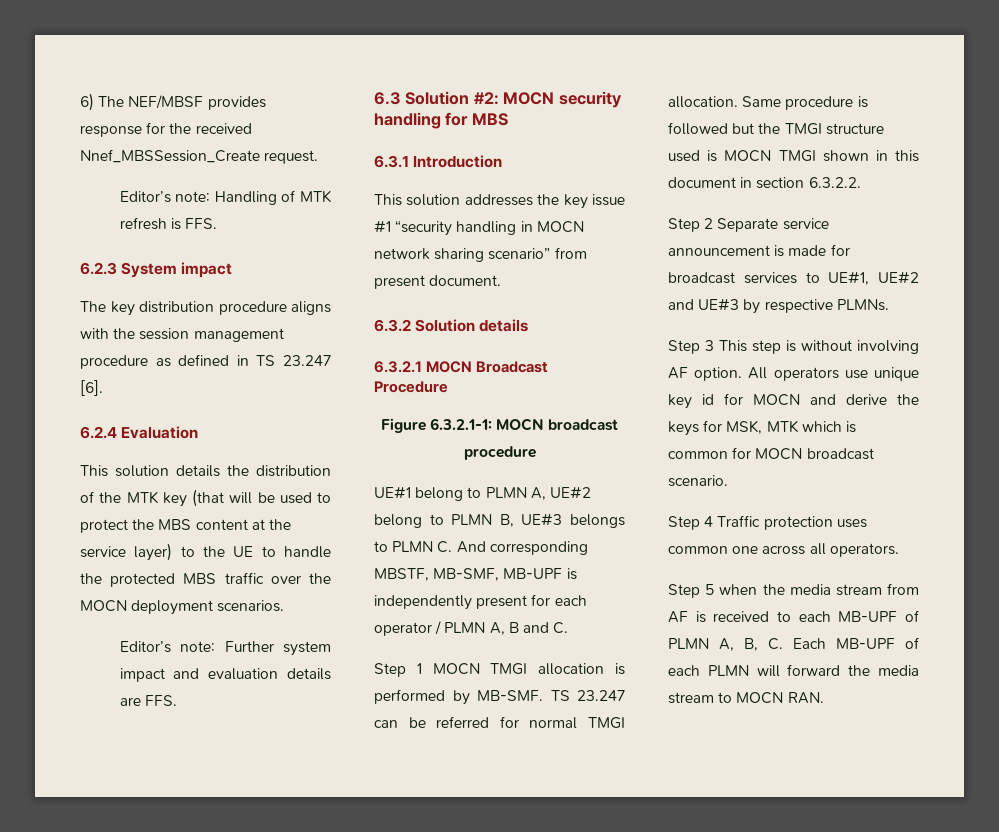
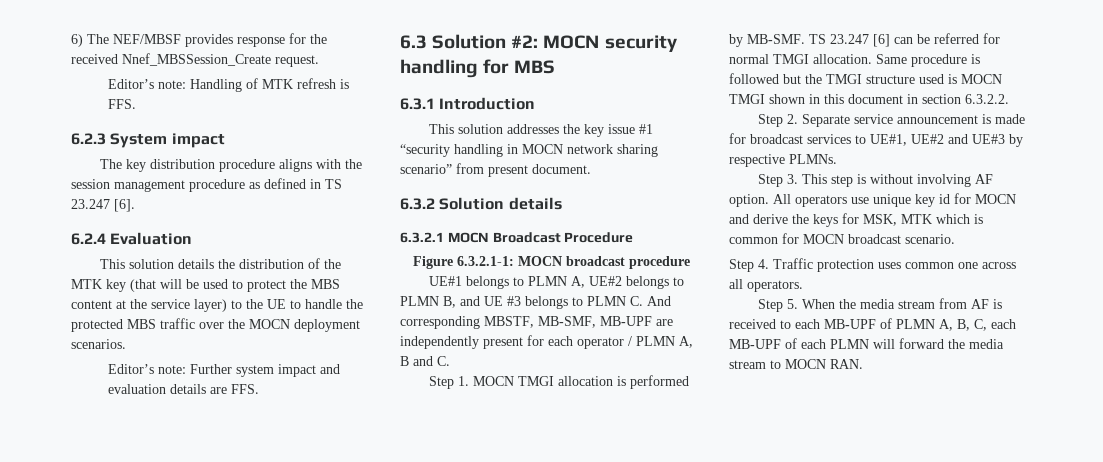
- UE#1 belong to PLMN A, UE#2 belong to PLMN B, UE#3 belongs to PLMN C. And corresponding MBSTF, MB-SMF, MB-UPF is independently present for each operator / PLMN A, B and C.
+ UE#1 belongs to PLMN A, UE#2 belongs to PLMN B, and UE #3 belongs to PLMN C. And corresponding MBSTF, MB-SMF, MB-UPF are independently present for each operator / PLMN A, B and C.
- Step 1 MOCN TMGI allocation is performed by MB-SMF.
+ Step 1. MOCN TMGI allocation is performed by MB-SMF.
- TS 23.247 can be referred for normal TMGI allocation.
+ TS 23.247 [6] can be referred for normal TMGI allocation.
- Step 2 Separate service announcement is made for broadcast services to UE#1, UE#2 and UE#3 by respective PLMNs.
+ Step 2. Separate service announcement is made for broadcast services to UE#1, UE#2 and UE#3 by respective PLMNs.
- Step 3 This step is without involving AF option.
+ Step 3. This step is without involving AF option.
- Step 4 Traffic protection uses common one across all operators.
+ Step 4. Traffic protection uses common one across all operators.
- Step 5 when the media stream from AF is received to each MB-UPF of PLMN A, B, C. Each MB-UPF of each PLMN will forward the media stream to MOCN RAN.
+ Step 5. When the media stream from AF is received to each MB-UPF of PLMN A, B, C, each MB-UPF of each PLMN will forward the media stream to MOCN RAN.

